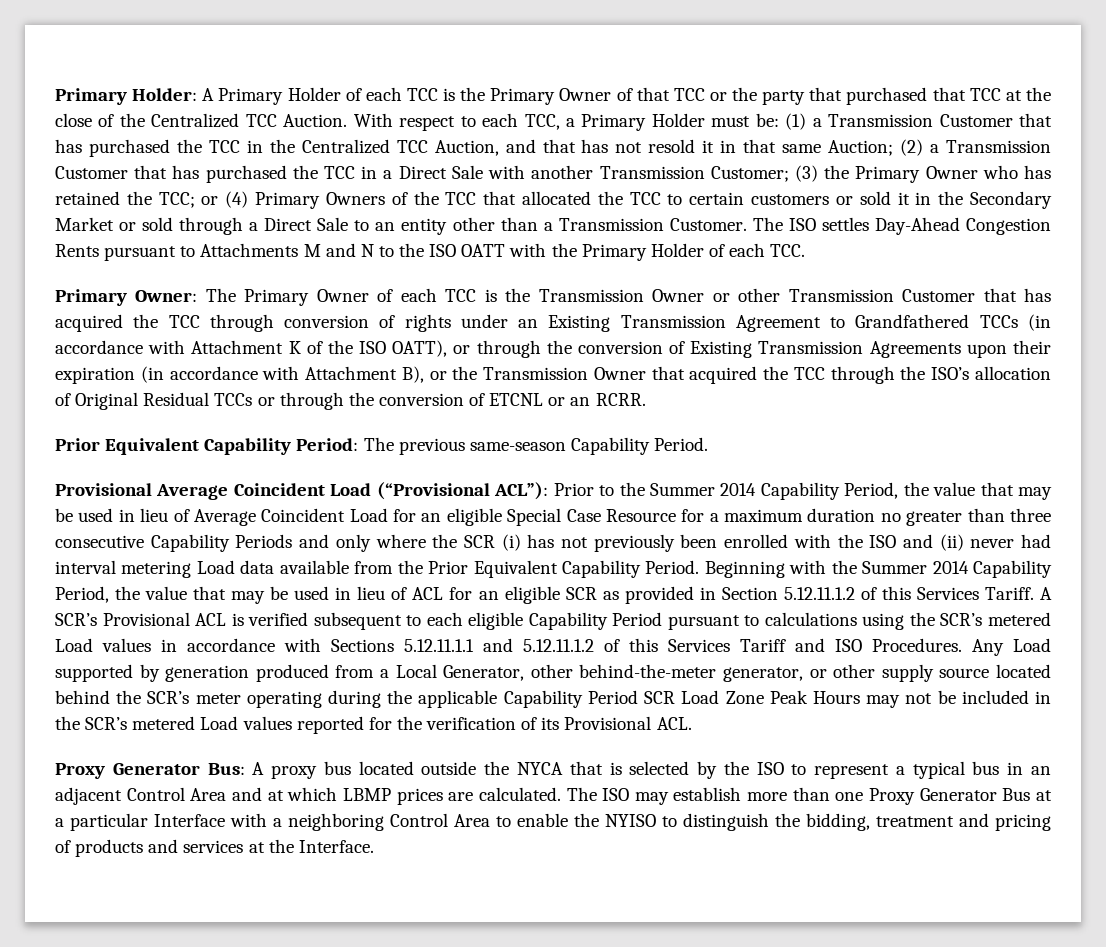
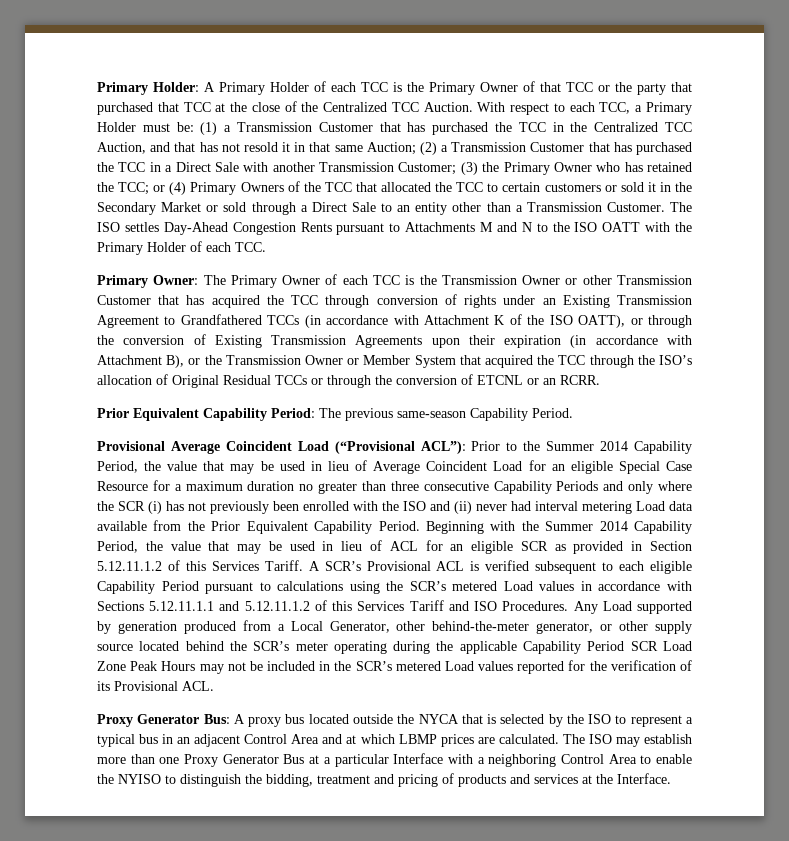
- The Primary Owner of each TCC is the Transmission Owner or other Transmission Customer that has acquired the TCC through conversion of rights under an Existing Transmission Agreement to Grandfathered TCCs (in accordance with Attachment K of the ISO OATT), or through the conversion of Existing Transmission Agreements upon their expiration (in accordance with Attachment B), or the Transmission Owner that acquired the TCC through the ISO’s allocation of Original Residual TCCs or through the conversion of ETCNL or an RCRR.
+ The Primary Owner of each TCC is the Transmission Owner or other Transmission Customer that has acquired the TCC through conversion of rights under an Existing Transmission Agreement to Grandfathered TCCs (in accordance with Attachment K of the ISO OATT), or through the conversion of Existing Transmission Agreements upon their expiration (in accordance with Attachment B), or the Transmission Owner or Member System that acquired the TCC through the ISO’s allocation of Original Residual TCCs or through the conversion of ETCNL or an RCRR.

